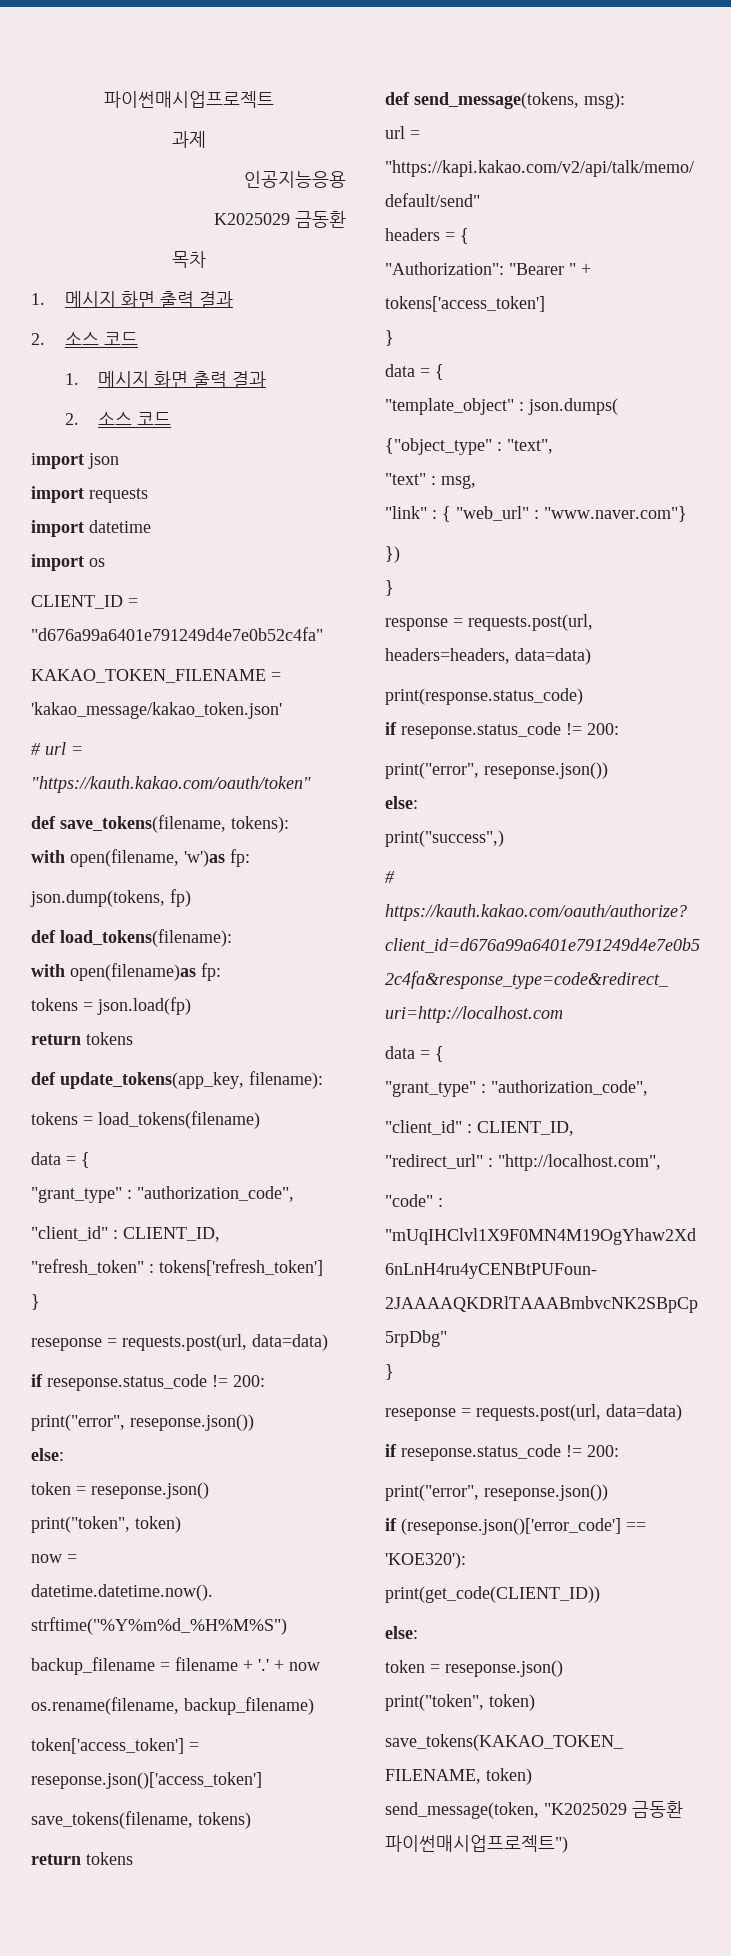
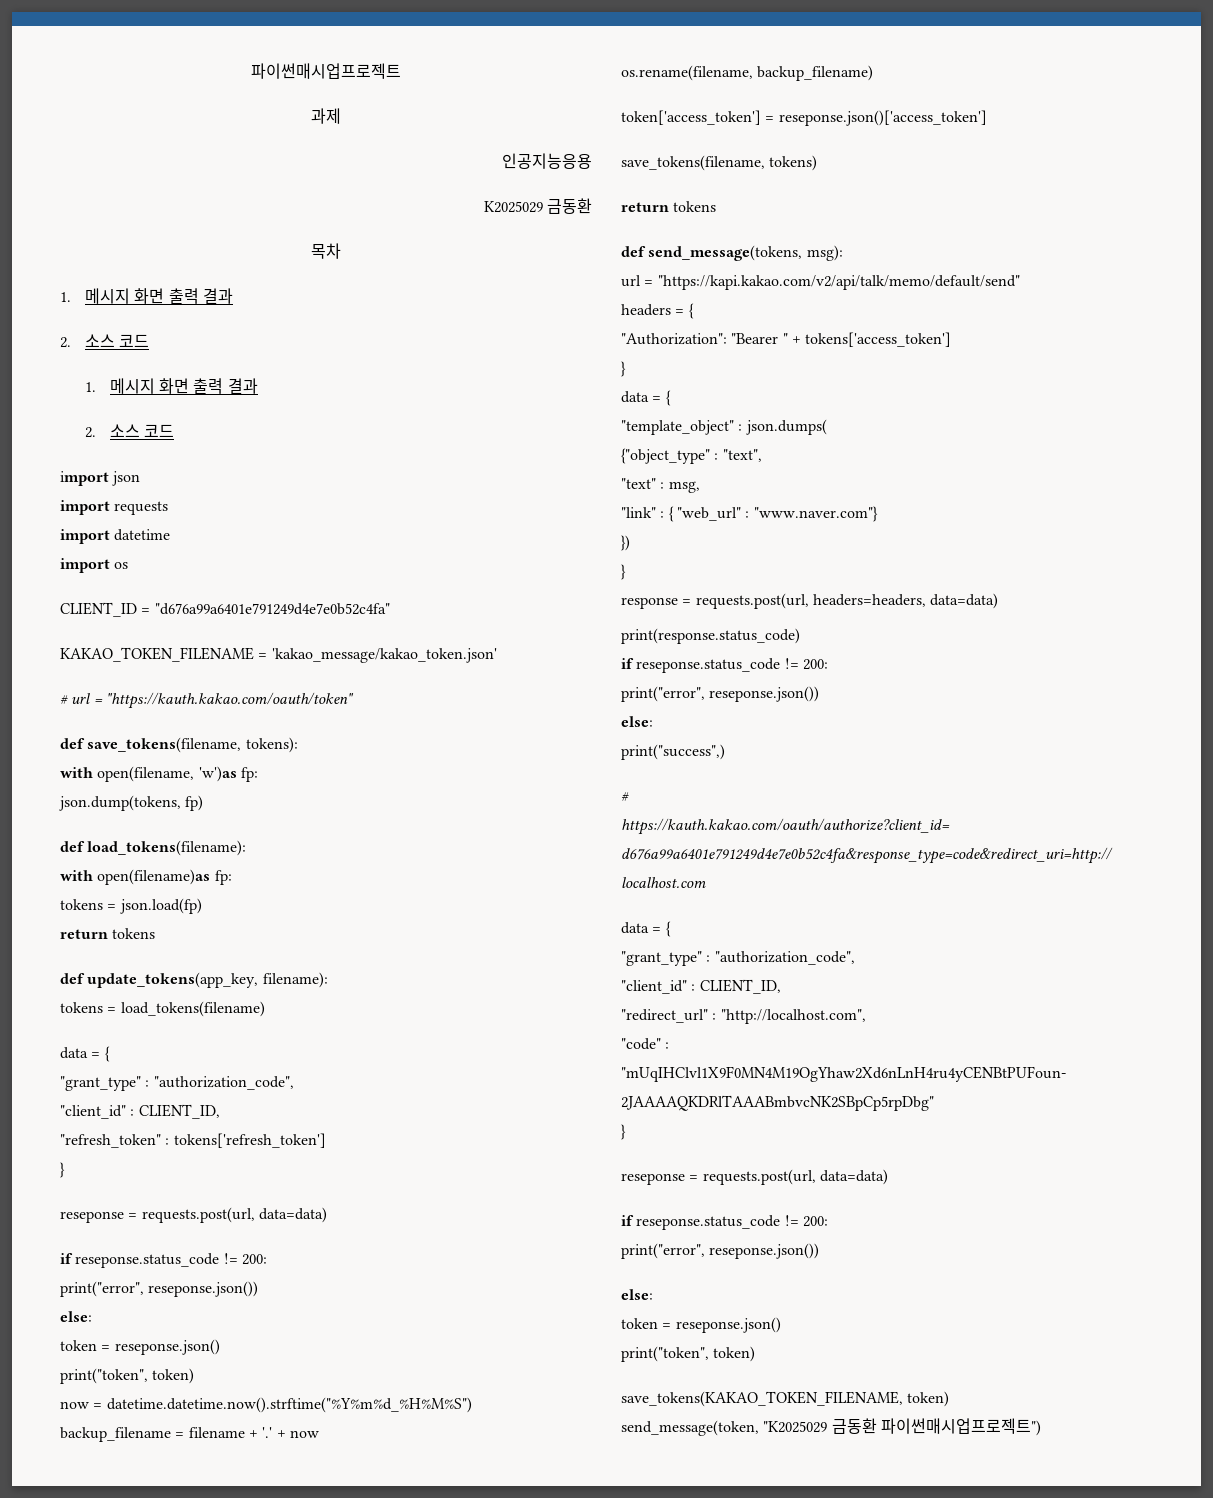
- if (reseponse.json()['error_code'] == 'KOE320'):
- print(get_code(CLIENT_ID))

